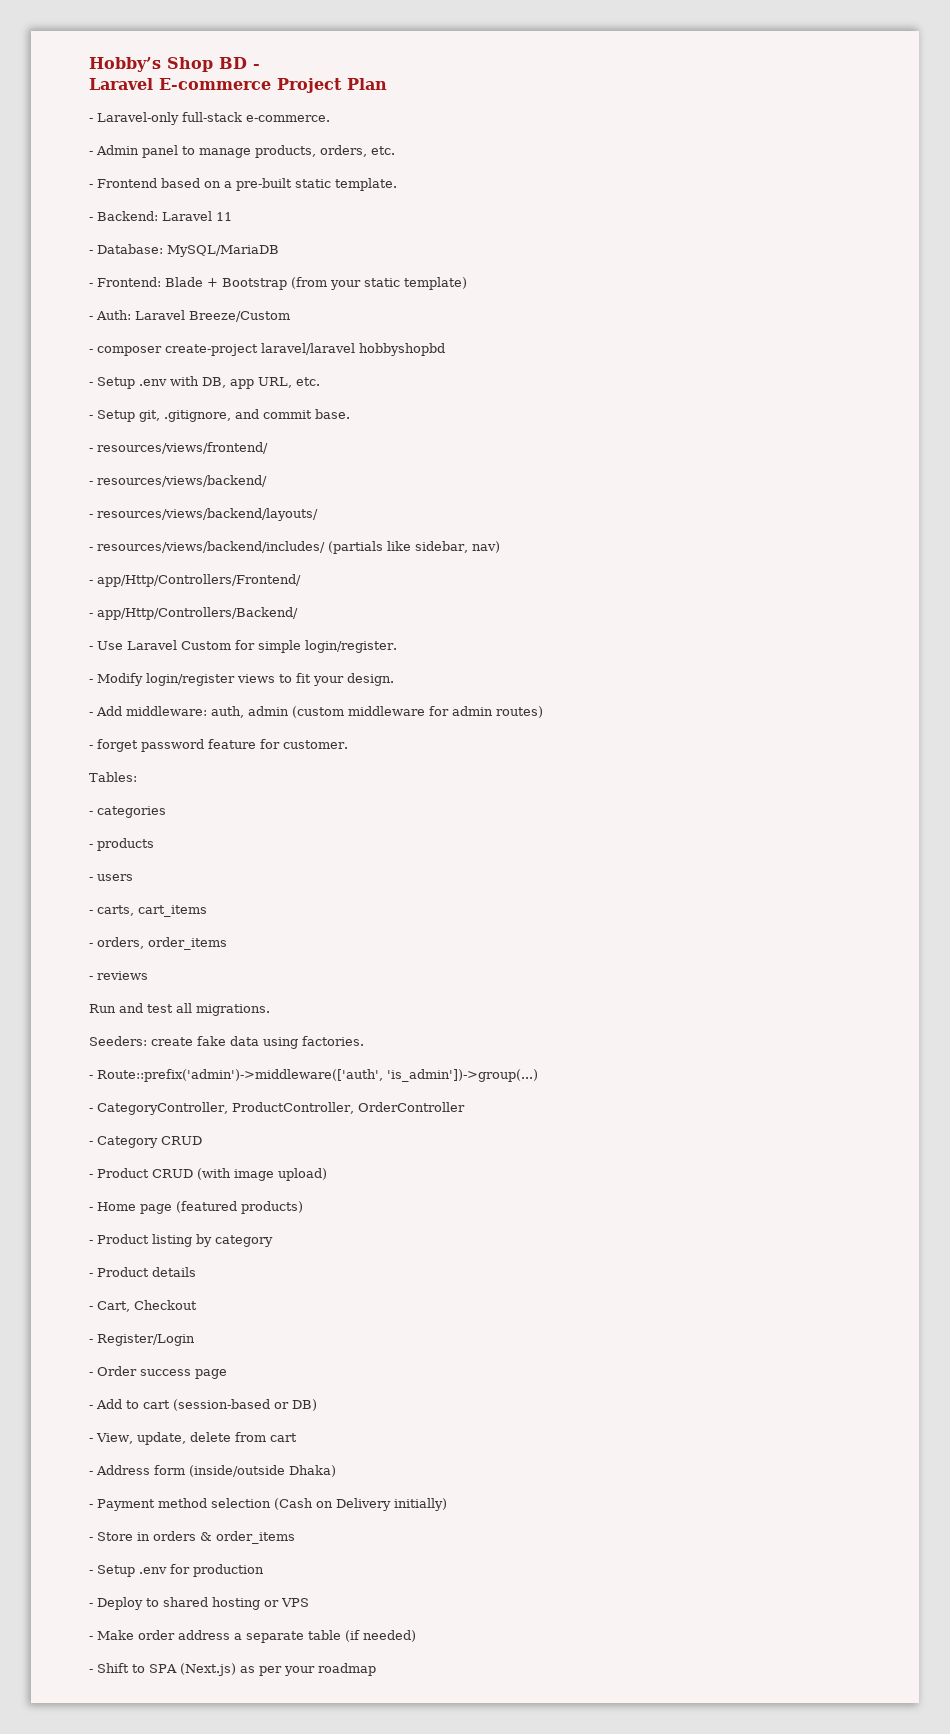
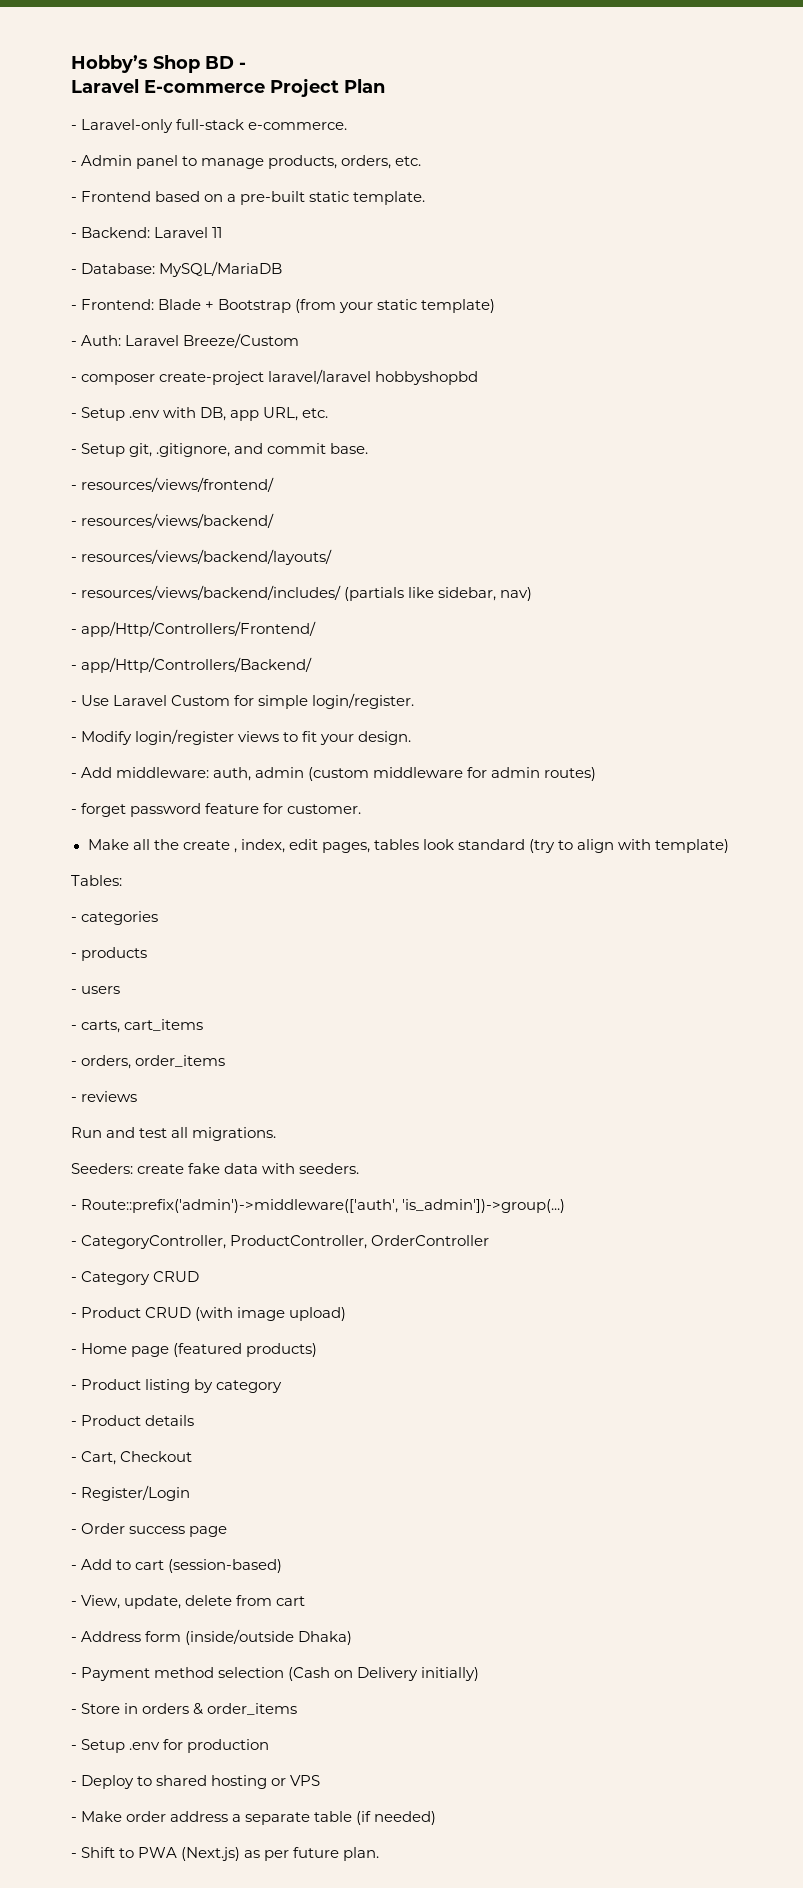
+ Make all the create , index, edit pages, tables look standard (try to align with template)
- Seeders: create fake data using factories.
+ Seeders: create fake data with seeders.
- - Add to cart (session-based or DB)
+ - Add to cart (session-based)
- - Shift to SPA (Next.js) as per your roadmap
+ - Shift to PWA (Next.js) as per future plan.

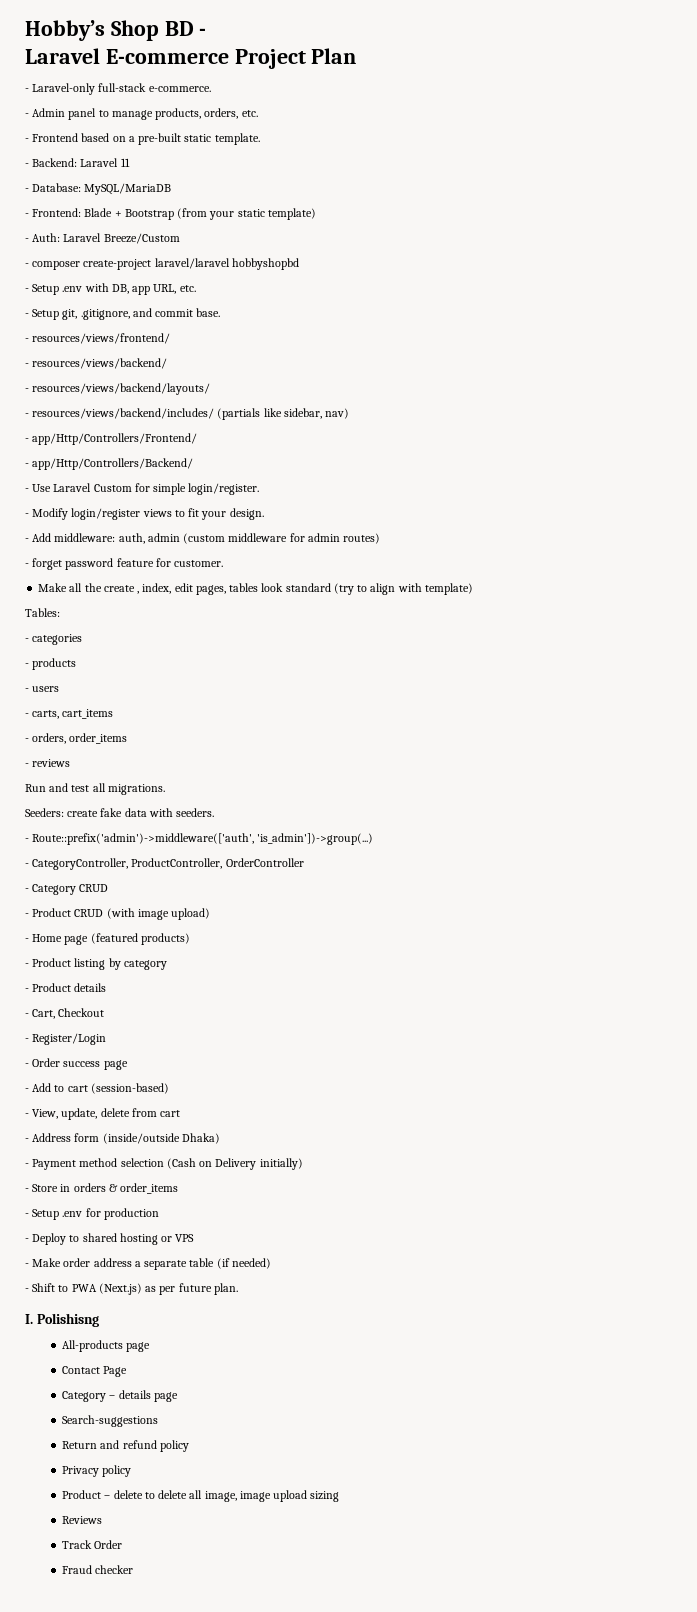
+ I. Polishisng
+ All-products page
+ Contact Page
+ Category – details page
+ Search-suggestions
+ Return and refund policy
+ Privacy policy
+ Product – delete to delete all image, image upload sizing
+ Reviews
+ Track Order
+ Fraud checker

